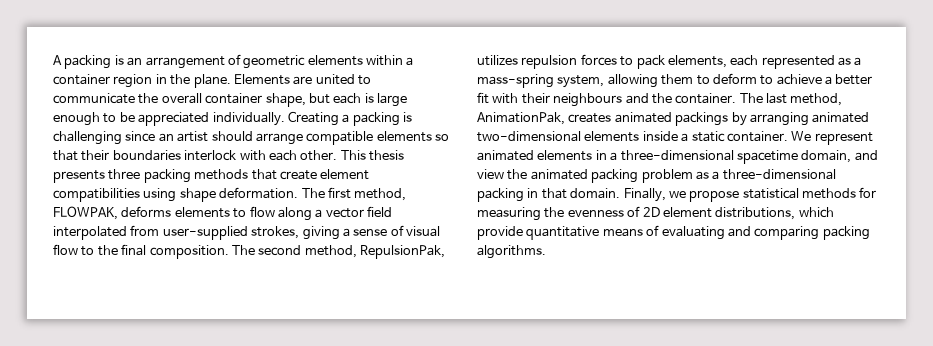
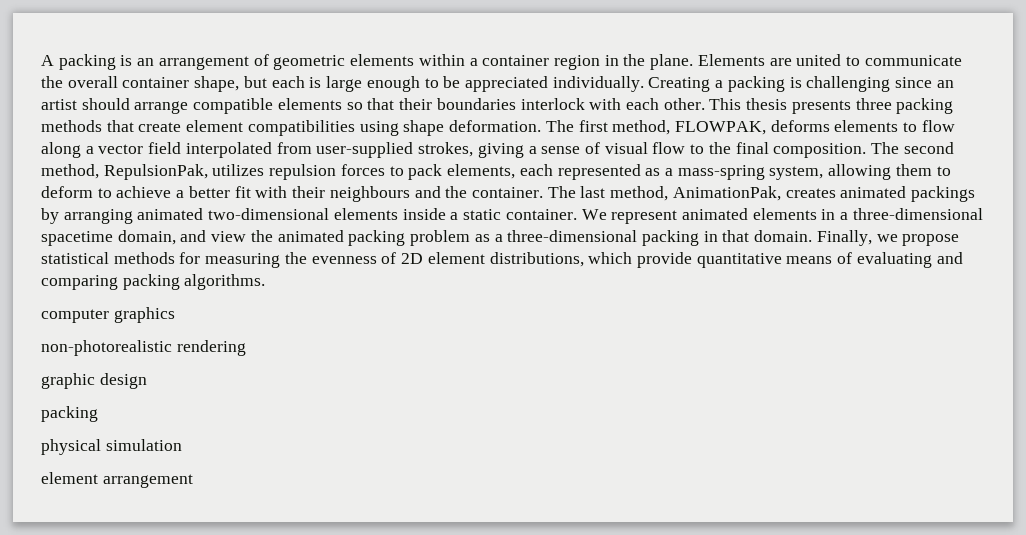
+ computer graphics
+ non-photorealistic rendering
+ graphic design
+ packing
+ physical simulation
+ element arrangement

